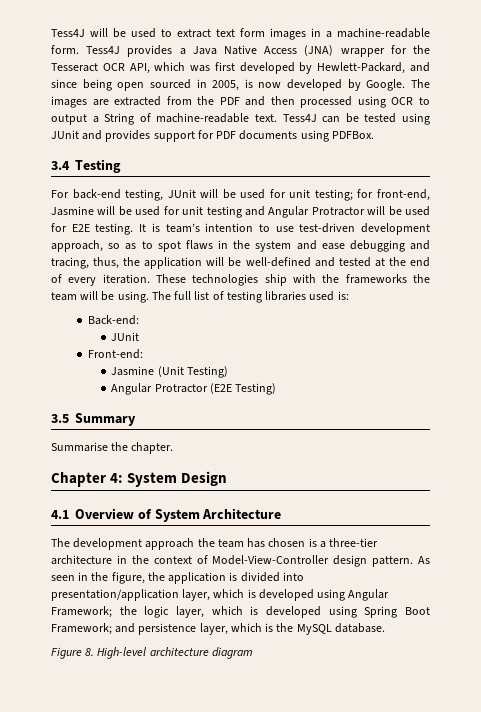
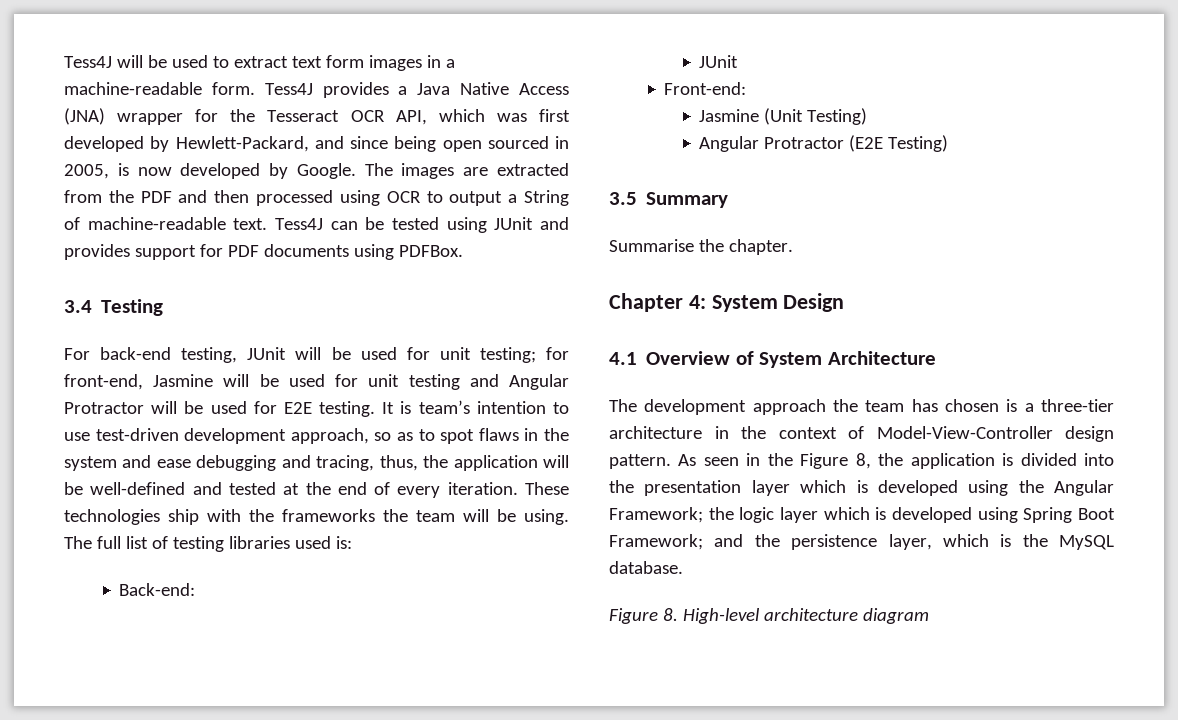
- As seen in the figure, the application is divided into presentation/application layer, which is developed using Angular Framework; the logic layer, which is developed using Spring Boot Framework; and persistence layer, which is the MySQL database.
+ As seen in the Figure 8, the application is divided into the presentation layer which is developed using the Angular Framework; the logic layer which is developed using Spring Boot Framework; and the persistence layer, which is the MySQL database.

